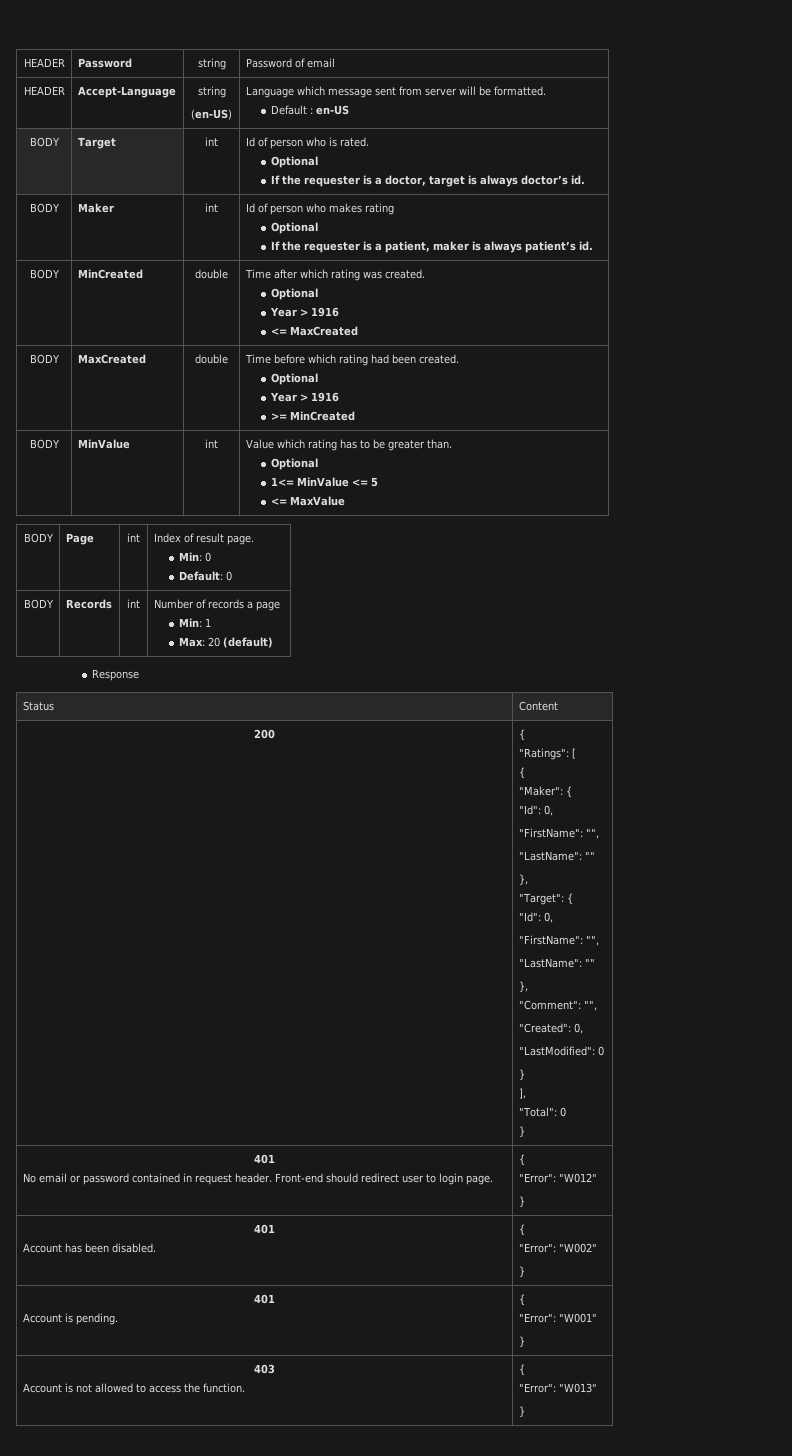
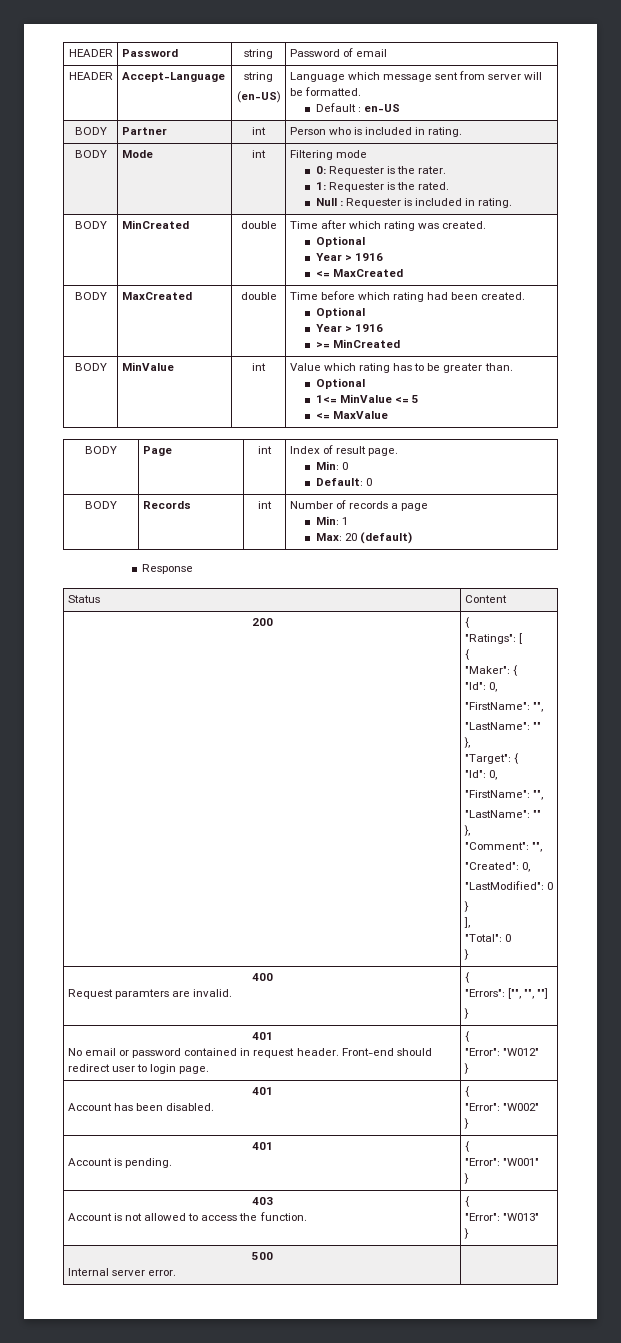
- BODY | Target | int | Id of person who is rated.
- Optional
- If the requester is a doctor, target is always doctor’s id.
- BODY | Maker | int | Id of person who makes rating
- Optional
- If the requester is a patient, maker is always patient’s id.
+ BODY | Partner | int | Person who is included in rating.
+ BODY | Mode | int | Filtering mode
+ 0: Requester is the rater.
+ 1: Requester is the rated.
+ Null : Requester is included in rating.
+ 400
+ Request paramters are invalid. | {
+ "Errors": ["", "", ""]
+ }
+ 500
+ Internal server error. |

